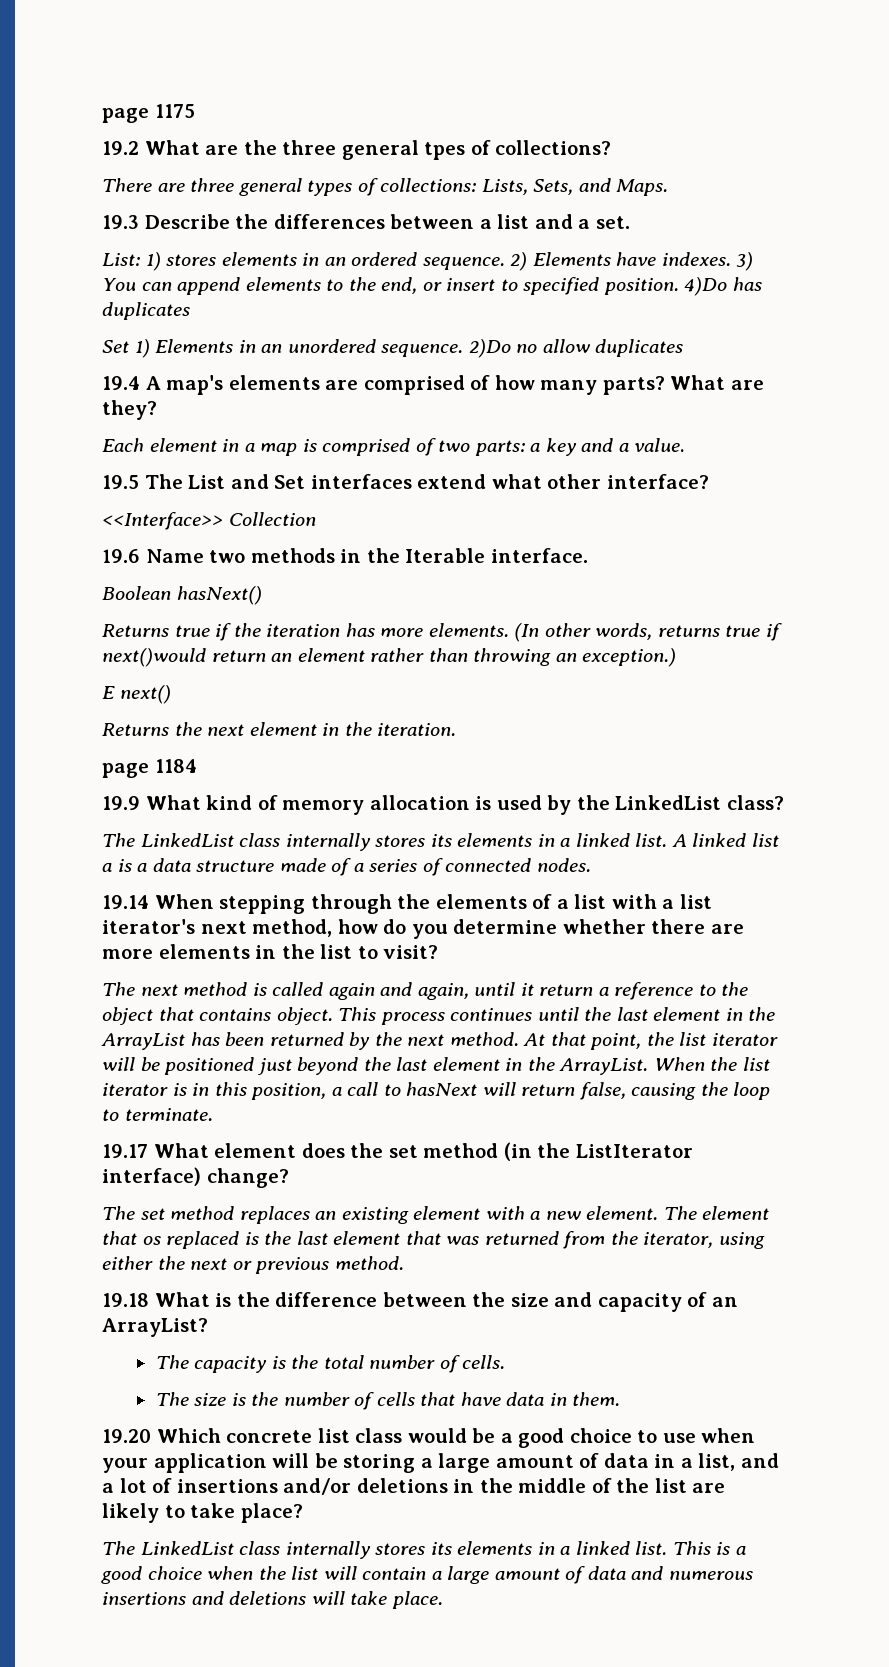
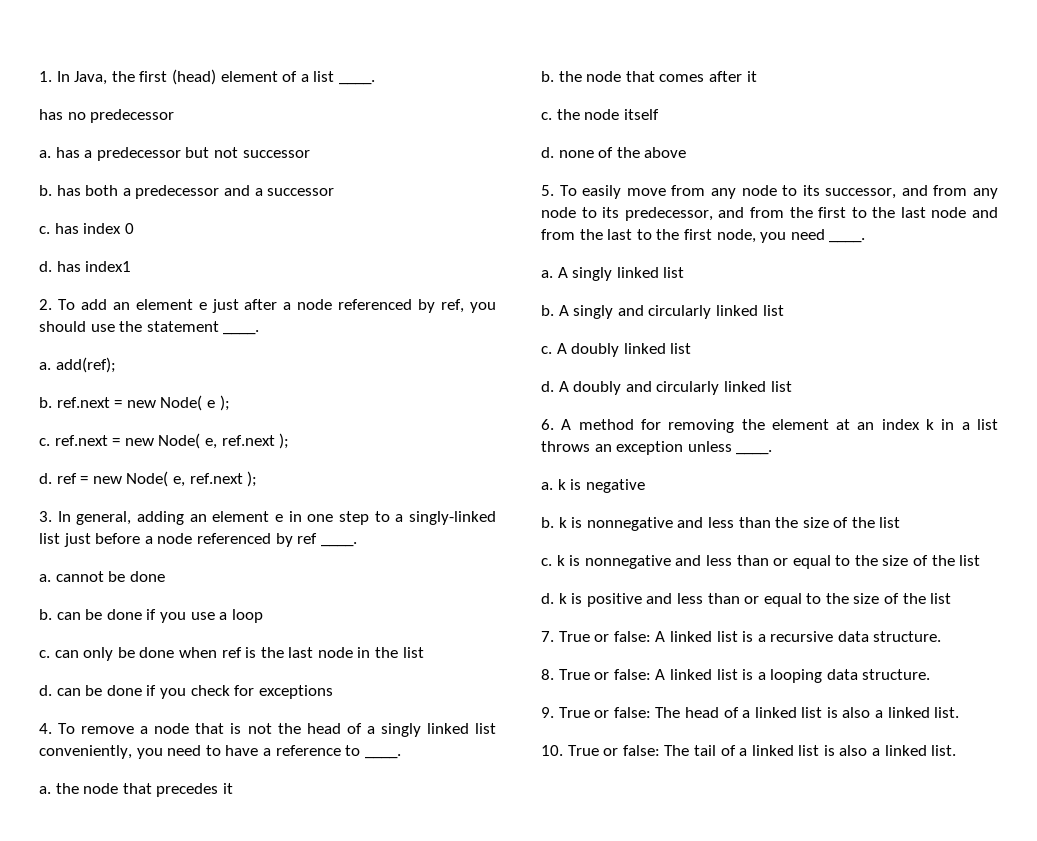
- page 1175
- 19.2 What are the three general tpes of collections?
- There are three general types of collections: Lists, Sets, and Maps.
- 19.3 Describe the differences between a list and a set.
- List: 1) stores elements in an ordered sequence. 2) Elements have indexes. 3) You can append elements to the end, or insert to specified position. 4)Do has duplicates
- Set 1) Elements in an unordered sequence. 2)Do no allow duplicates
- 19.4 A map's elements are comprised of how many parts? What are they?
- Each element in a map is comprised of two parts: a key and a value.
- 19.5 The List and Set interfaces extend what other interface?
- <<Interface>> Collection
- 19.6 Name two methods in the Iterable interface.
- Boolean hasNext()
- Returns true if the iteration has more elements. (In other words, returns true if next()would return an element rather than throwing an exception.)
- E next()
- Returns the next element in the iteration.
- page 1184
- 19.9 What kind of memory allocation is used by the LinkedList class?
- The LinkedList class internally stores its elements in a linked list. A linked list a is a data structure made of a series of connected nodes.
- 19.14 When stepping through the elements of a list with a list iterator's next method, how do you determine whether there are more elements in the list to visit?
- The next method is called again and again, until it return a reference to the object that contains object. This process continues until the last element in the ArrayList has been returned by the next method. At that point, the list iterator will be positioned just beyond the last element in the ArrayList. When the list iterator is in this position, a call to hasNext will return false, causing the loop to terminate.
- 19.17 What element does the set method (in the ListIterator interface) change?
- The set method replaces an existing element with a new element. The element that os replaced is the last element that was returned from the iterator, using either the next or previous method.
- 19.18 What is the difference between the size and capacity of an ArrayList?
- The capacity is the total number of cells.
- The size is the number of cells that have data in them.
- 19.20 Which concrete list class would be a good choice to use when your application will be storing a large amount of data in a list, and a lot of insertions and/or deletions in the middle of the list are likely to take place?
- The LinkedList class internally stores its elements in a linked list. This is a good choice when the list will contain a large amount of data and numerous insertions and deletions will take place.
+ 1. In Java, the first (head) element of a list ____.
+ has no predecessor
+ a. has a predecessor but not successor
+ b. has both a predecessor and a successor
+ c. has index 0
+ d. has index1
+ 2. To add an element e just after a node referenced by ref, you should use the statement ____.
+ a. add(ref);
+ b. ref.next = new Node( e );
+ c. ref.next = new Node( e, ref.next );
+ d. ref = new Node( e, ref.next );
+ 3. In general, adding an element e in one step to a singly-linked list just before a node referenced by ref ____.
+ a. cannot be done
+ b. can be done if you use a loop
+ c. can only be done when ref is the last node in the list
+ d. can be done if you check for exceptions
+ 4. To remove a node that is not the head of a singly linked list conveniently, you need to have a reference to ____.
+ a. the node that precedes it
+ b. the node that comes after it
+ c. the node itself
+ d. none of the above
+ 5. To easily move from any node to its successor, and from any node to its predecessor, and from the first to the last node and from the last to the first node, you need ____.
+ a. A singly linked list
+ b. A singly and circularly linked list
+ c. A doubly linked list
+ d. A doubly and circularly linked list
+ 6. A method for removing the element at an index k in a list throws an exception unless ____.
+ a. k is negative
+ b. k is nonnegative and less than the size of the list
+ c. k is nonnegative and less than or equal to the size of the list
+ d. k is positive and less than or equal to the size of the list
+ 7. True or false: A linked list is a recursive data structure.
+ 8. True or false: A linked list is a looping data structure.
+ 9. True or false: The head of a linked list is also a linked list.
+ 10. True or false: The tail of a linked list is also a linked list.

